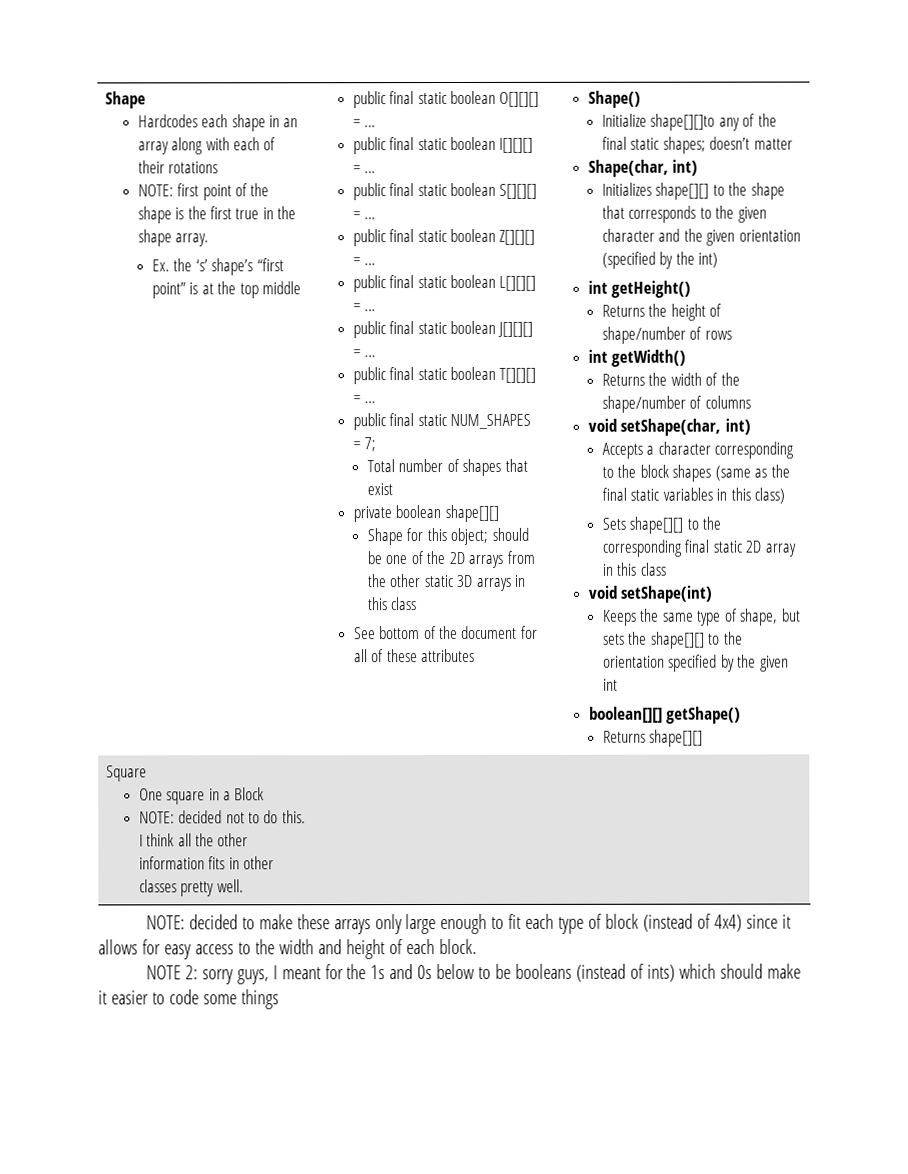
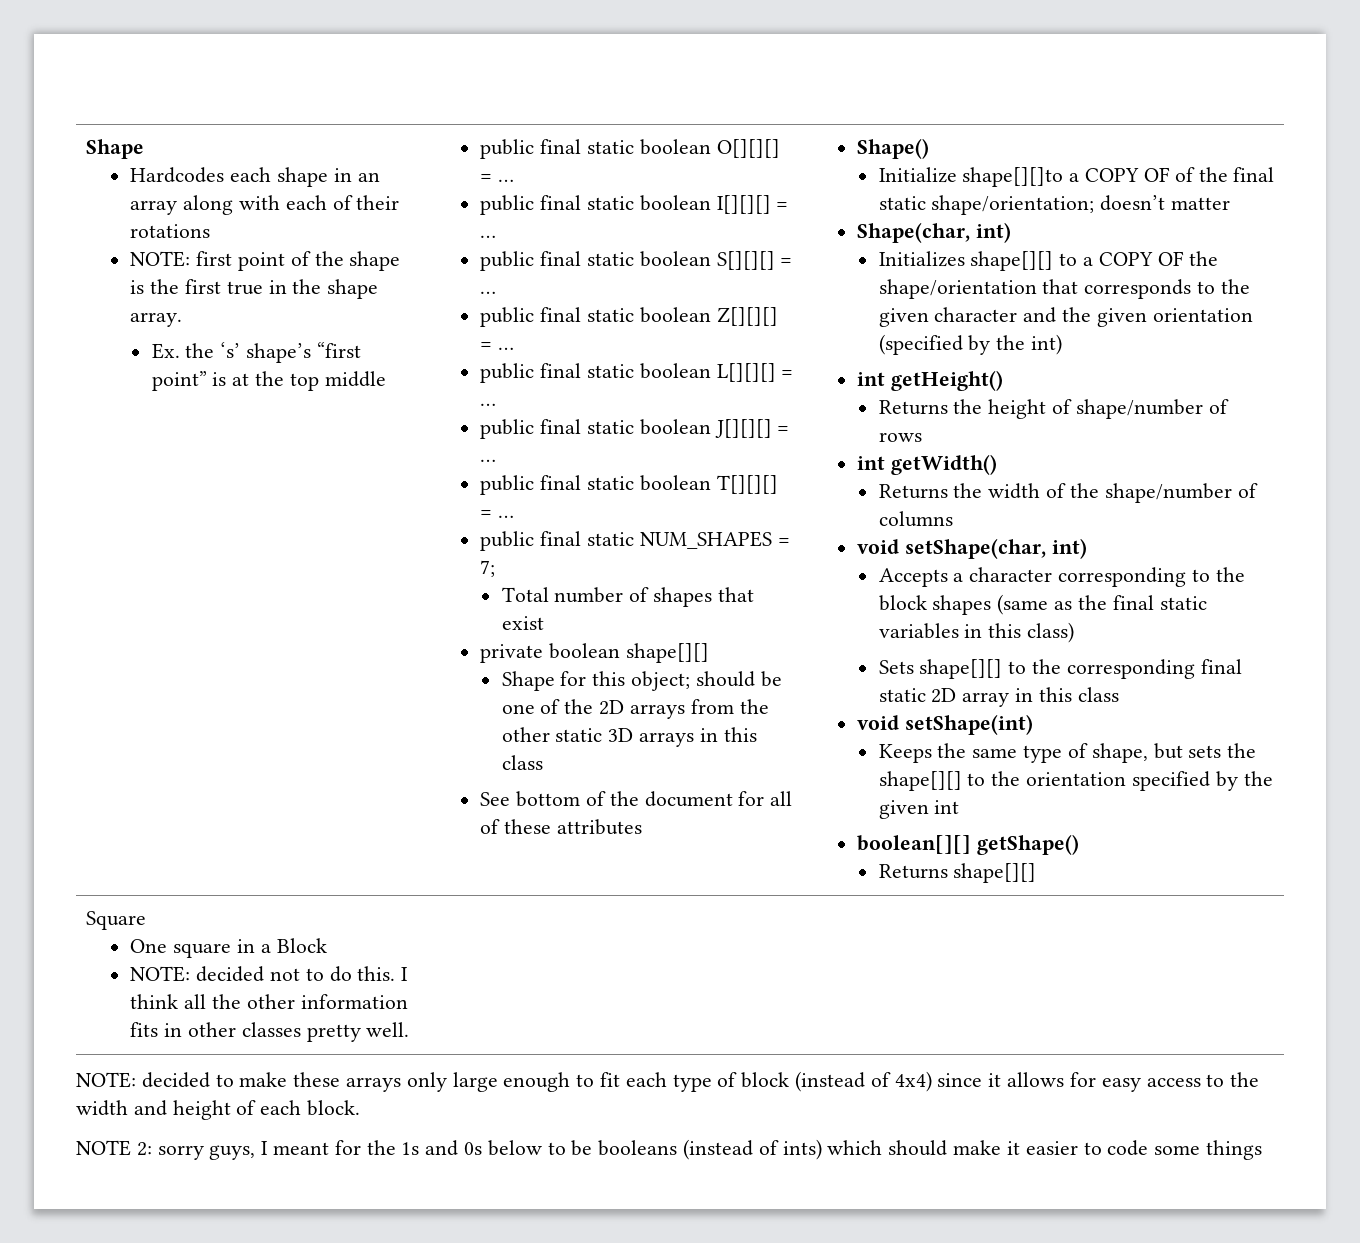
- Initialize shape[][]to any of the final static shapes; doesn’t matter
+ Initialize shape[][]to a COPY OF of the final static shape/orientation; doesn’t matter
- Initializes shape[][] to the shape that corresponds to the given character and the given orientation (specified by the int)
+ Initializes shape[][] to a COPY OF the shape/orientation that corresponds to the given character and the given orientation (specified by the int)

